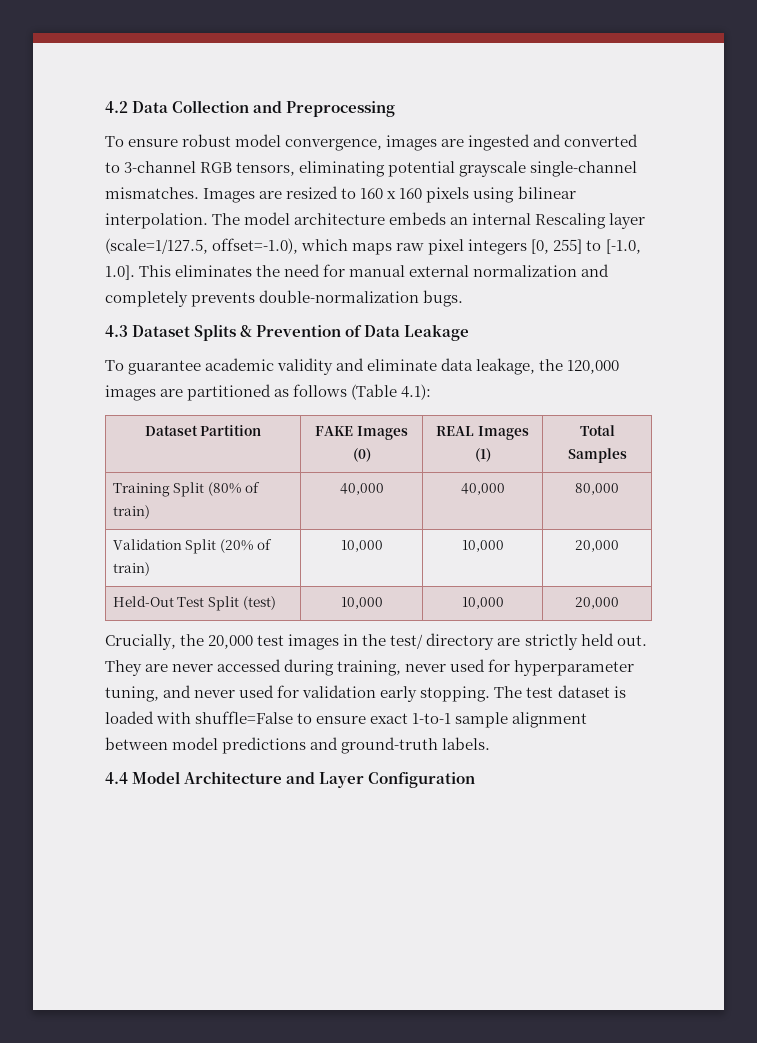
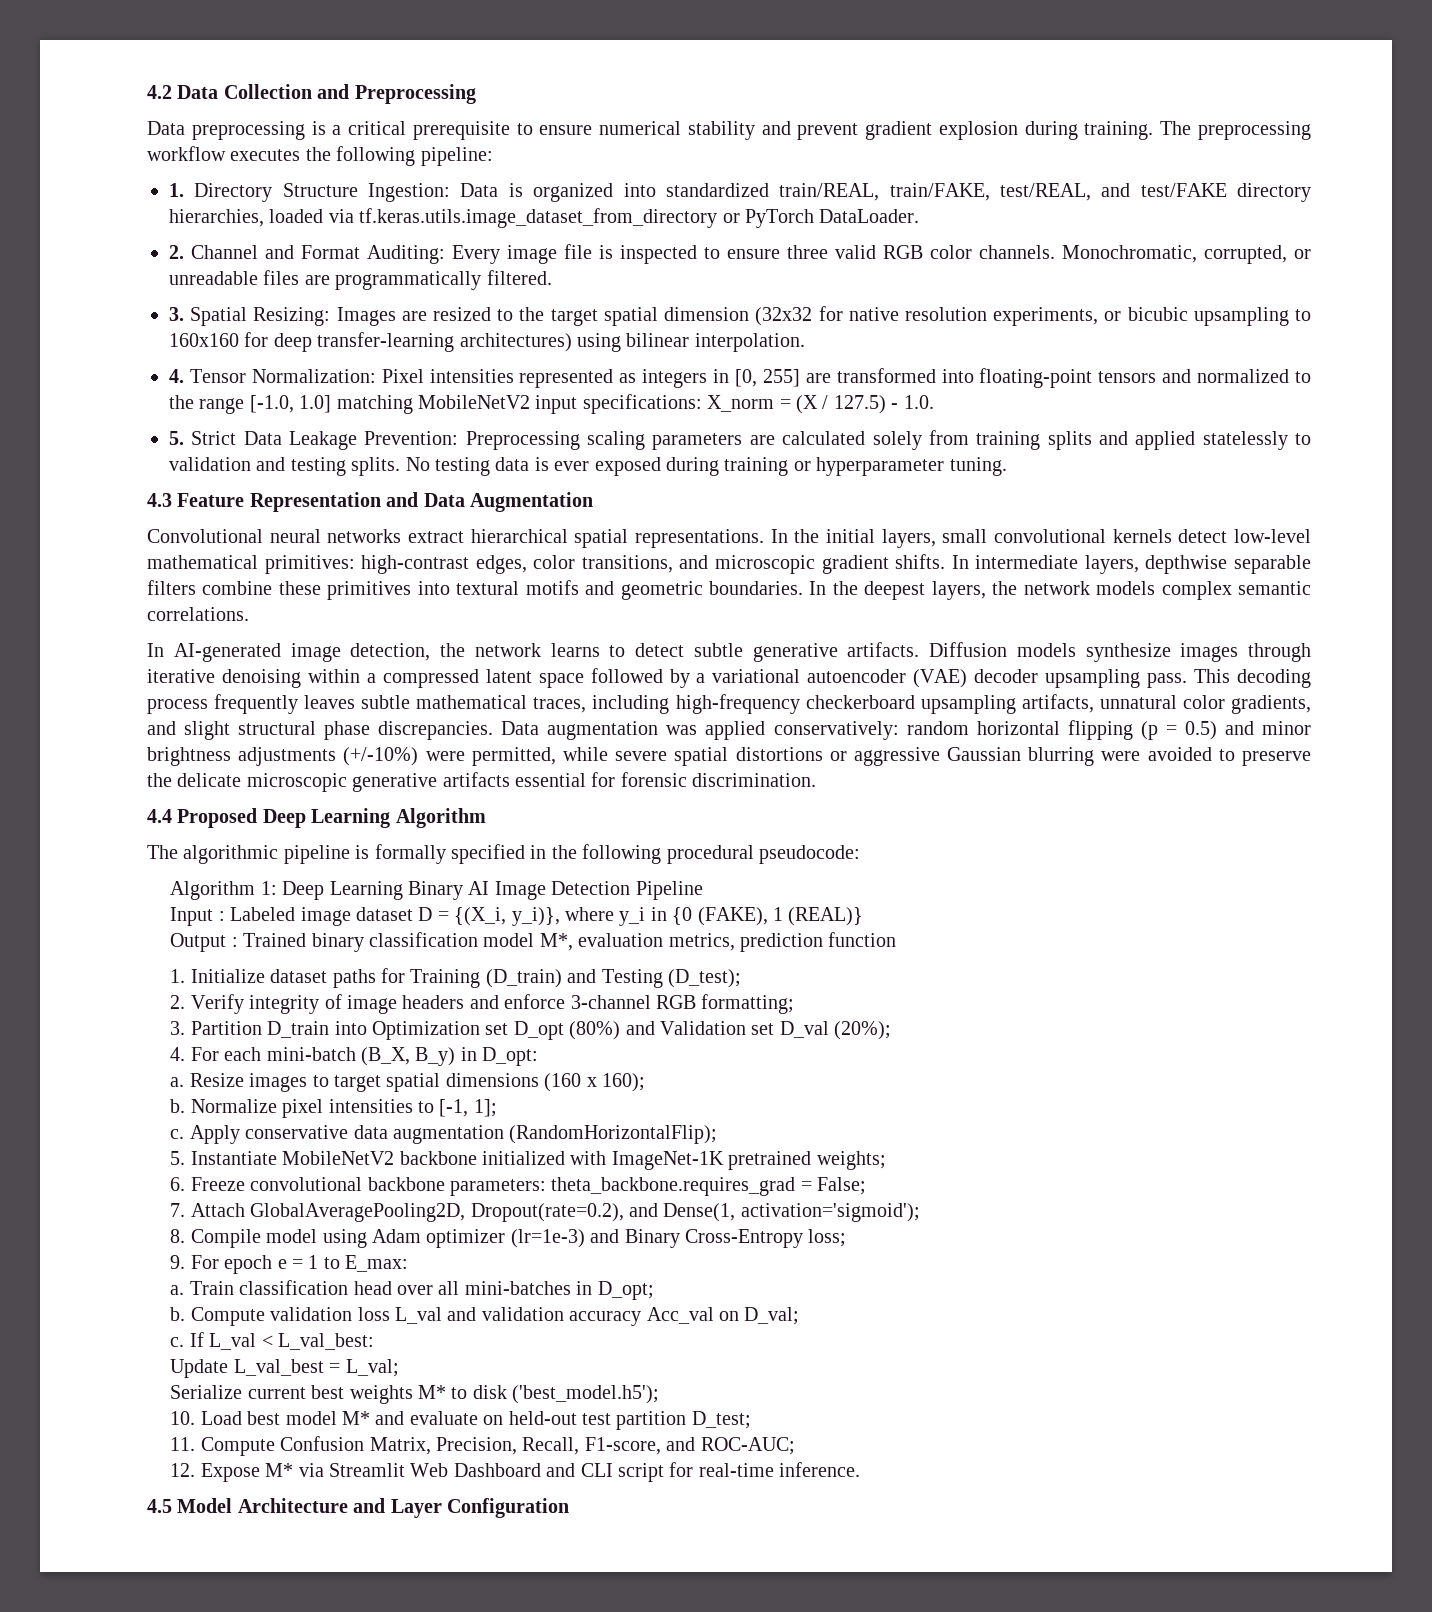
- To ensure robust model convergence, images are ingested and converted to 3-channel RGB tensors, eliminating potential grayscale single-channel mismatches. Images are resized to 160 x 160 pixels using bilinear interpolation. The model architecture embeds an internal Rescaling layer (scale=1/127.5, offset=-1.0), which maps raw pixel integers [0, 255] to [-1.0, 1.0]. This eliminates the need for manual external normalization and completely prevents double-normalization bugs.
- 4.3 Dataset Splits & Prevention of Data Leakage
- To guarantee academic validity and eliminate data leakage, the 120,000 images are partitioned as follows (Table 4.1):
- Dataset Partition | FAKE Images (0) | REAL Images (1) | Total Samples
- Training Split (80% of train) | 40,000 | 40,000 | 80,000
- Validation Split (20% of train) | 10,000 | 10,000 | 20,000
- Held-Out Test Split (test) | 10,000 | 10,000 | 20,000
- Crucially, the 20,000 test images in the test/ directory are strictly held out. They are never accessed during training, never used for hyperparameter tuning, and never used for validation early stopping. The test dataset is loaded with shuffle=False to ensure exact 1-to-1 sample alignment between model predictions and ground-truth labels.
- 4.4 Model Architecture and Layer Configuration
+ Data preprocessing is a critical prerequisite to ensure numerical stability and prevent gradient explosion during training. The preprocessing workflow executes the following pipeline:
+ 1. Directory Structure Ingestion: Data is organized into standardized train/REAL, train/FAKE, test/REAL, and test/FAKE directory hierarchies, loaded via tf.keras.utils.image_dataset_from_directory or PyTorch DataLoader.
+ 2. Channel and Format Auditing: Every image file is inspected to ensure three valid RGB color channels. Monochromatic, corrupted, or unreadable files are programmatically filtered.
+ 3. Spatial Resizing: Images are resized to the target spatial dimension (32x32 for native resolution experiments, or bicubic upsampling to 160x160 for deep transfer-learning architectures) using bilinear interpolation.
+ 4. Tensor Normalization: Pixel intensities represented as integers in [0, 255] are transformed into floating-point tensors and normalized to the range [-1.0, 1.0] matching MobileNetV2 input specifications: X_norm = (X / 127.5) - 1.0.
+ 5. Strict Data Leakage Prevention: Preprocessing scaling parameters are calculated solely from training splits and applied statelessly to validation and testing splits. No testing data is ever exposed during training or hyperparameter tuning.
+ 4.3 Feature Representation and Data Augmentation
+ Convolutional neural networks extract hierarchical spatial representations. In the initial layers, small convolutional kernels detect low-level mathematical primitives: high-contrast edges, color transitions, and microscopic gradient shifts. In intermediate layers, depthwise separable filters combine these primitives into textural motifs and geometric boundaries. In the deepest layers, the network models complex semantic correlations.
+ In AI-generated image detection, the network learns to detect subtle generative artifacts. Diffusion models synthesize images through iterative denoising within a compressed latent space followed by a variational autoencoder (VAE) decoder upsampling pass. This decoding process frequently leaves subtle mathematical traces, including high-frequency checkerboard upsampling artifacts, unnatural color gradients, and slight structural phase discrepancies. Data augmentation was applied conservatively: random horizontal flipping (p = 0.5) and minor brightness adjustments (+/-10%) were permitted, while severe spatial distortions or aggressive Gaussian blurring were avoided to preserve the delicate microscopic generative artifacts essential for forensic discrimination.
+ 4.4 Proposed Deep Learning Algorithm
+ The algorithmic pipeline is formally specified in the following procedural pseudocode:
+ Algorithm 1: Deep Learning Binary AI Image Detection Pipeline
+ Input : Labeled image dataset D = {(X_i, y_i)}, where y_i in {0 (FAKE), 1 (REAL)}
+ Output : Trained binary classification model M*, evaluation metrics, prediction function
+ 1. Initialize dataset paths for Training (D_train) and Testing (D_test);
+ 2. Verify integrity of image headers and enforce 3-channel RGB formatting;
+ 3. Partition D_train into Optimization set D_opt (80%) and Validation set D_val (20%);
+ 4. For each mini-batch (B_X, B_y) in D_opt:
+ a. Resize images to target spatial dimensions (160 x 160);
+ b. Normalize pixel intensities to [-1, 1];
+ c. Apply conservative data augmentation (RandomHorizontalFlip);
+ 5. Instantiate MobileNetV2 backbone initialized with ImageNet-1K pretrained weights;
+ 6. Freeze convolutional backbone parameters: theta_backbone.requires_grad = False;
+ 7. Attach GlobalAveragePooling2D, Dropout(rate=0.2), and Dense(1, activation='sigmoid');
+ 8. Compile model using Adam optimizer (lr=1e-3) and Binary Cross-Entropy loss;
+ 9. For epoch e = 1 to E_max:
+ a. Train classification head over all mini-batches in D_opt;
+ b. Compute validation loss L_val and validation accuracy Acc_val on D_val;
+ c. If L_val < L_val_best:
+ Update L_val_best = L_val;
+ Serialize current best weights M* to disk ('best_model.h5');
+ 10. Load best model M* and evaluate on held-out test partition D_test;
+ 11. Compute Confusion Matrix, Precision, Recall, F1-score, and ROC-AUC;
+ 12. Expose M* via Streamlit Web Dashboard and CLI script for real-time inference.
+ 4.5 Model Architecture and Layer Configuration

